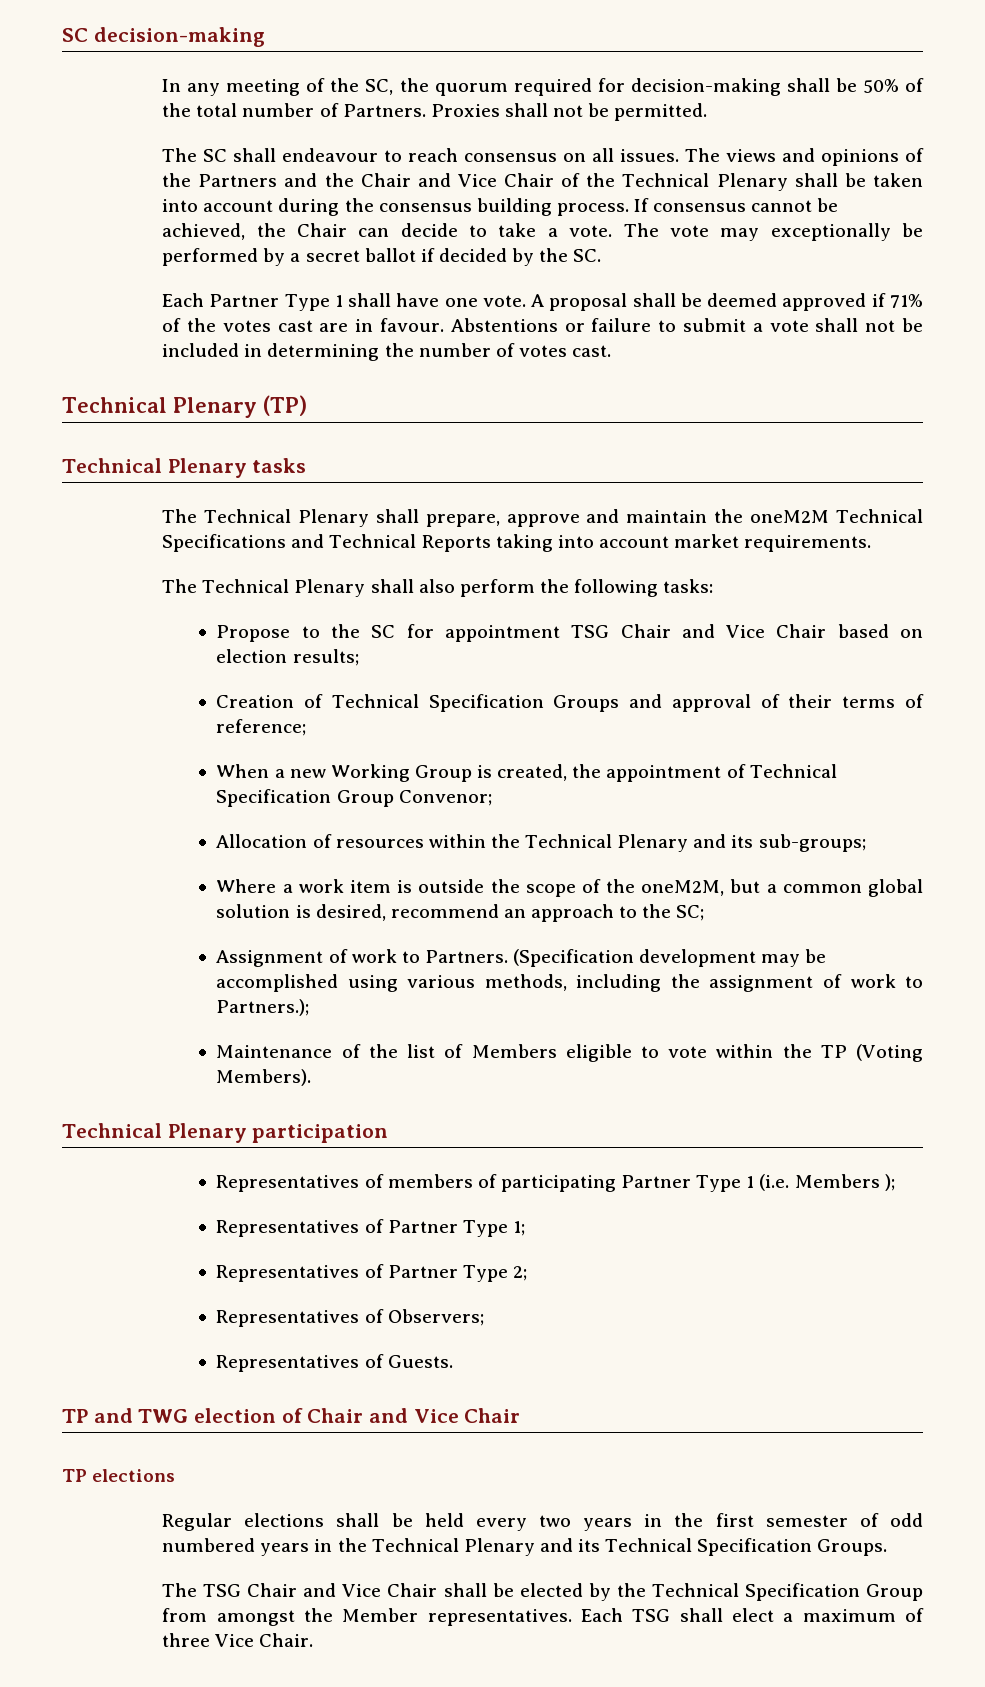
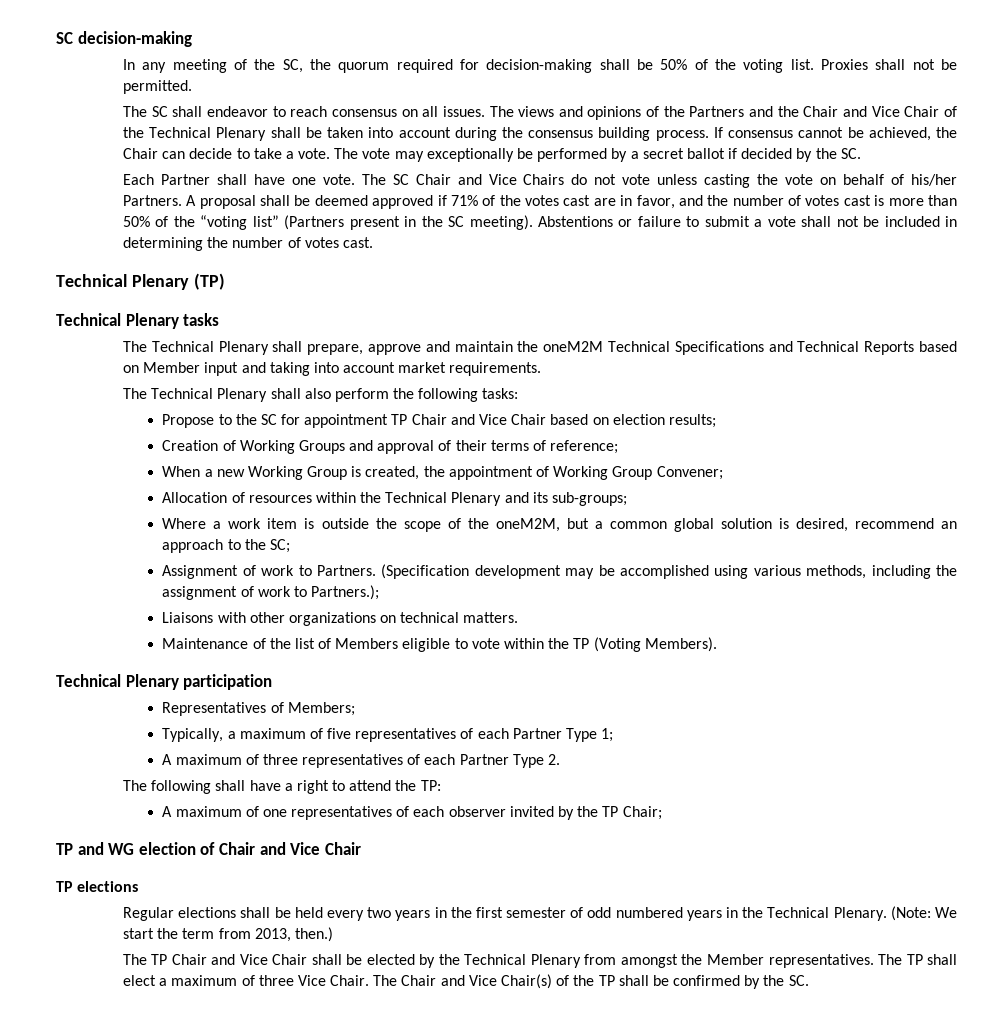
- In any meeting of the SC, the quorum required for decision-making shall be 50% of the total number of Partners.
+ In any meeting of the SC, the quorum required for decision-making shall be 50% of the voting list.
- The SC shall endeavour to reach consensus on all issues.
+ The SC shall endeavor to reach consensus on all issues.
- Each Partner Type 1 shall have one vote.
+ Each Partner shall have one vote.
+ The SC Chair and Vice Chairs do not vote unless casting the vote on behalf of his/her Partners.
- A proposal shall be deemed approved if 71% of the votes cast are in favour.
+ A proposal shall be deemed approved if 71% of the votes cast are in favor, and the number of votes cast is more than 50% of the “voting list” (Partners present in the SC meeting).
- The Technical Plenary shall prepare, approve and maintain the oneM2M Technical Specifications and Technical Reports taking into account market requirements.
+ The Technical Plenary shall prepare, approve and maintain the oneM2M Technical Specifications and Technical Reports based on Member input and taking into account market requirements.
- Propose to the SC for appointment TSG Chair and Vice Chair based on election results;
+ Propose to the SC for appointment TP Chair and Vice Chair based on election results;
- Creation of Technical Specification Groups and approval of their terms of reference;
+ Creation of Working Groups and approval of their terms of reference;
- When a new Working Group is created, the appointment of Technical Specification Group Convenor;
+ When a new Working Group is created, the appointment of Working Group Convener;
+ Liaisons with other organizations on technical matters.
- Representatives of members of participating Partner Type 1 (i.e. Members );
- Representatives of Partner Type 1;
- Representatives of Partner Type 2;
- Representatives of Observers;
- Representatives of Guests.
+ Representatives of Members;
+ Typically, a maximum of five representatives of each Partner Type 1;
+ A maximum of three representatives of each Partner Type 2.
+ The following shall have a right to attend the TP:
+ A maximum of one representatives of each observer invited by the TP Chair;
- TP and TWG election of Chair and Vice Chair
+ TP and WG election of Chair and Vice Chair
- Regular elections shall be held every two years in the first semester of odd numbered years in the Technical Plenary and its Technical Specification Groups.
- The TSG Chair and Vice Chair shall be elected by the Technical Specification Group from amongst the Member representatives.
+ Regular elections shall be held every two years in the first semester of odd numbered years in the Technical Plenary. (Note: We start the term from 2013, then.)
+ The TP Chair and Vice Chair shall be elected by the Technical Plenary from amongst the Member representatives.
- Each TSG shall elect a maximum of three Vice Chair.
+ The TP shall elect a maximum of three Vice Chair.
+ The Chair and Vice Chair(s) of the TP shall be confirmed by the SC.

